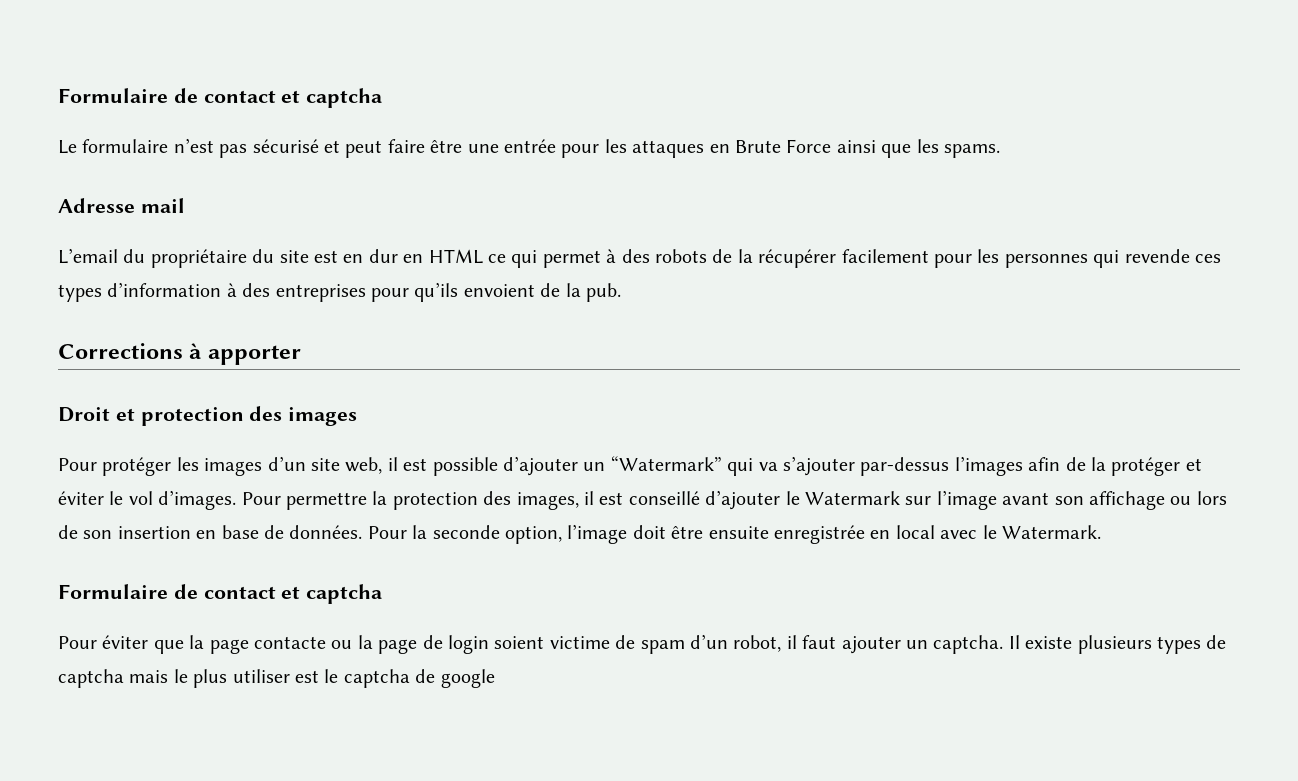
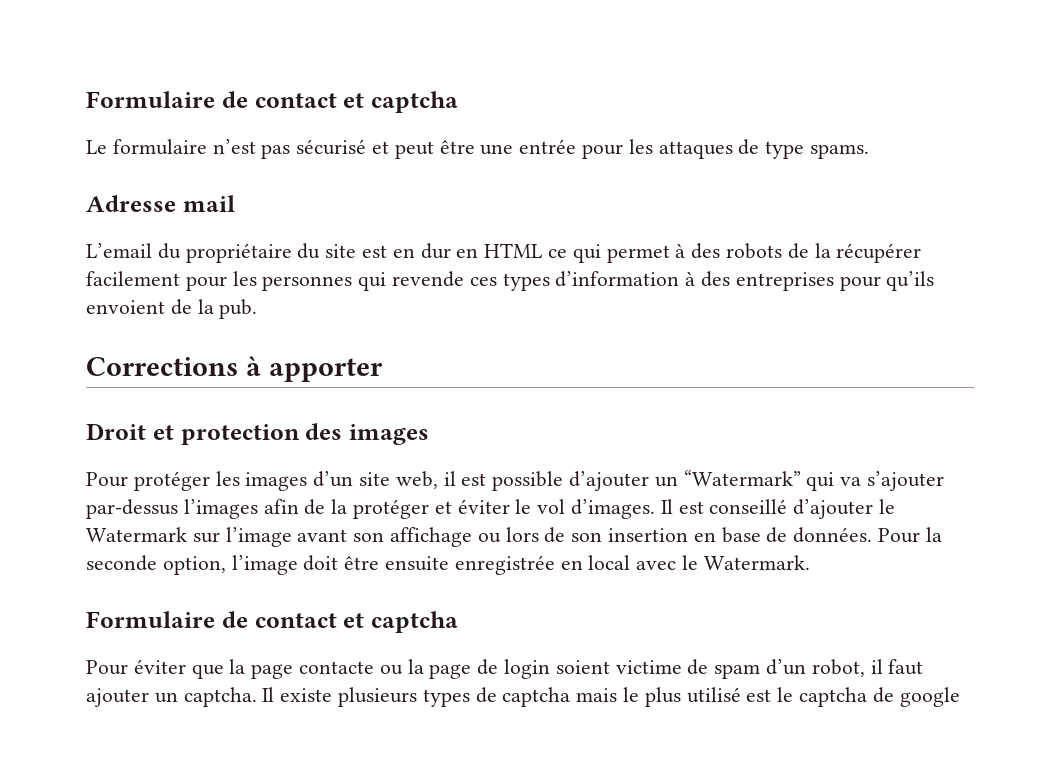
- Le formulaire n’est pas sécurisé et peut faire être une entrée pour les attaques en Brute Force ainsi que les spams.
+ Le formulaire n’est pas sécurisé et peut être une entrée pour les attaques de type spams.
- Pour permettre la protection des images, il est conseillé d’ajouter le Watermark sur l’image avant son affichage ou lors de son insertion en base de données.
+ Il est conseillé d’ajouter le Watermark sur l’image avant son affichage ou lors de son insertion en base de données.
- Il existe plusieurs types de captcha mais le plus utiliser est le captcha de google
+ Il existe plusieurs types de captcha mais le plus utilisé est le captcha de google

